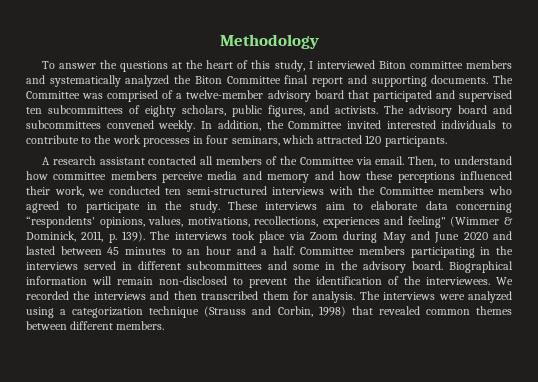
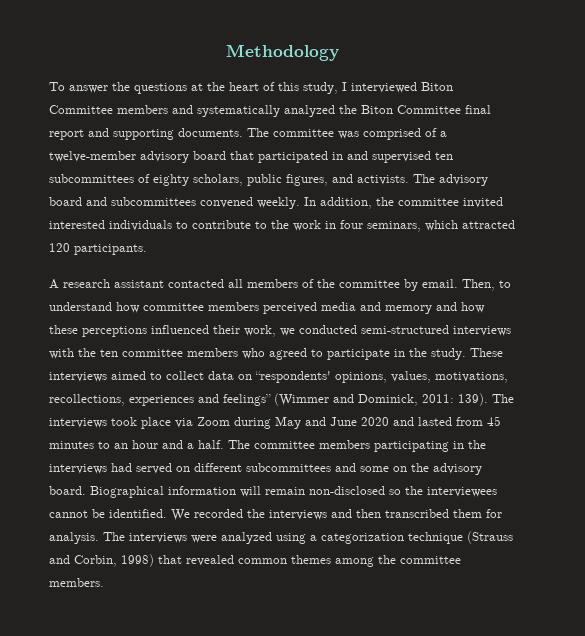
- To answer the questions at the heart of this study, I interviewed Biton committee members and systematically analyzed the Biton Committee final report and supporting documents.
+ To answer the questions at the heart of this study, I interviewed Biton Committee members and systematically analyzed the Biton Committee final report and supporting documents.
- The Committee was comprised of a twelve-member advisory board that participated and supervised ten subcommittees of eighty scholars, public figures, and activists.
+ The committee was comprised of a twelve-member advisory board that participated in and supervised ten subcommittees of eighty scholars, public figures, and activists.
- In addition, the Committee invited interested individuals to contribute to the work processes in four seminars, which attracted 120 participants.
+ In addition, the committee invited interested individuals to contribute to the work in four seminars, which attracted 120 participants.
- A research assistant contacted all members of the Committee via email.
+ A research assistant contacted all members of the committee by email.
- Then, to understand how committee members perceive media and memory and how these perceptions influenced their work, we conducted ten semi-structured interviews with the Committee members who agreed to participate in the study.
+ Then, to understand how committee members perceived media and memory and how these perceptions influenced their work, we conducted semi-structured interviews with the ten committee members who agreed to participate in the study.
- These interviews aim to elaborate data concerning “respondents' opinions, values, motivations, recollections, experiences and feeling" (Wimmer & Dominick, 2011, p. 139).
+ These interviews aimed to collect data on “respondents' opinions, values, motivations, recollections, experiences and feelings” (Wimmer and Dominick, 2011: 139).
- The interviews took place via Zoom during May and June 2020 and lasted between 45 minutes to an hour and a half.
+ The interviews took place via Zoom during May and June 2020 and lasted from 45 minutes to an hour and a half.
- Committee members participating in the interviews served in different subcommittees and some in the advisory board.
+ The committee members participating in the interviews had served on different subcommittees and some on the advisory board.
- Biographical information will remain non-disclosed to prevent the identification of the interviewees.
+ Biographical information will remain non-disclosed so the interviewees cannot be identified.
- The interviews were analyzed using a categorization technique (Strauss and Corbin, 1998) that revealed common themes between different members.
+ The interviews were analyzed using a categorization technique (Strauss and Corbin, 1998) that revealed common themes among the committee members.

